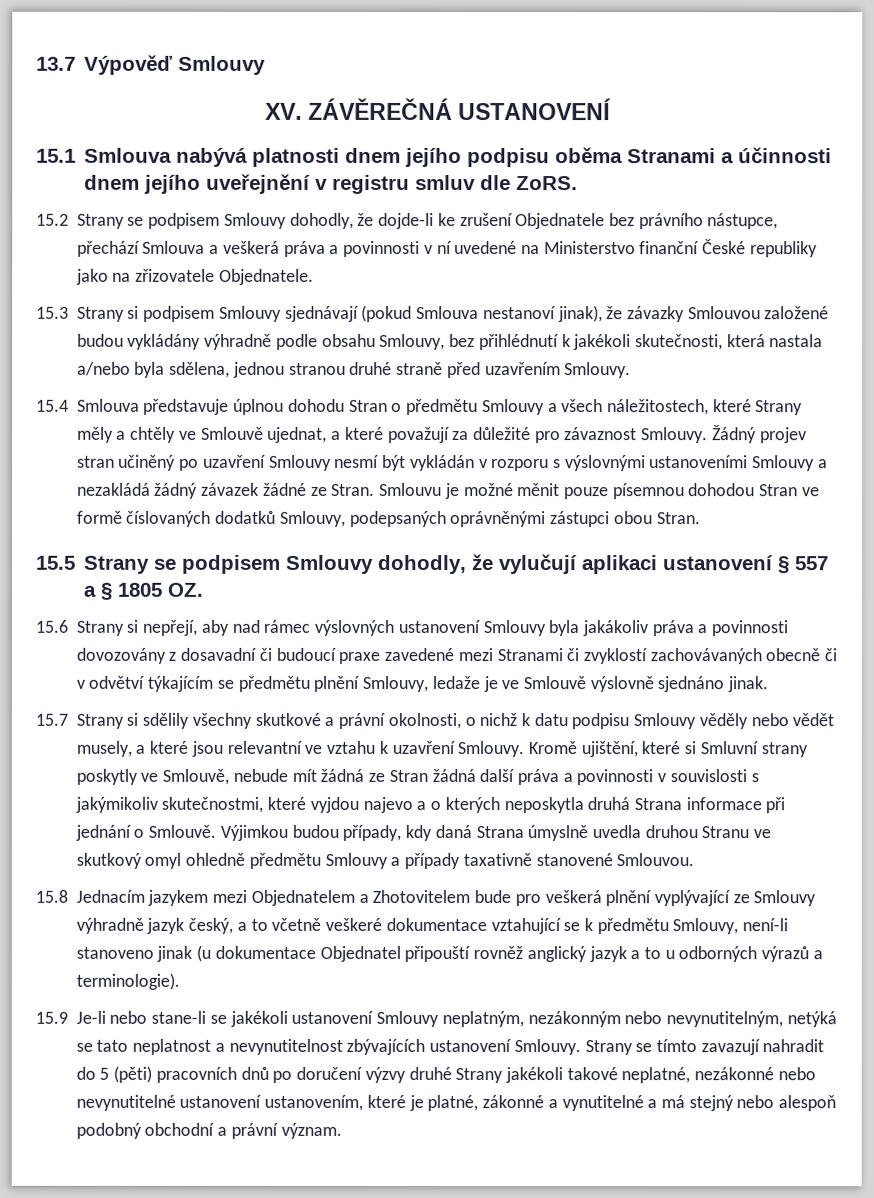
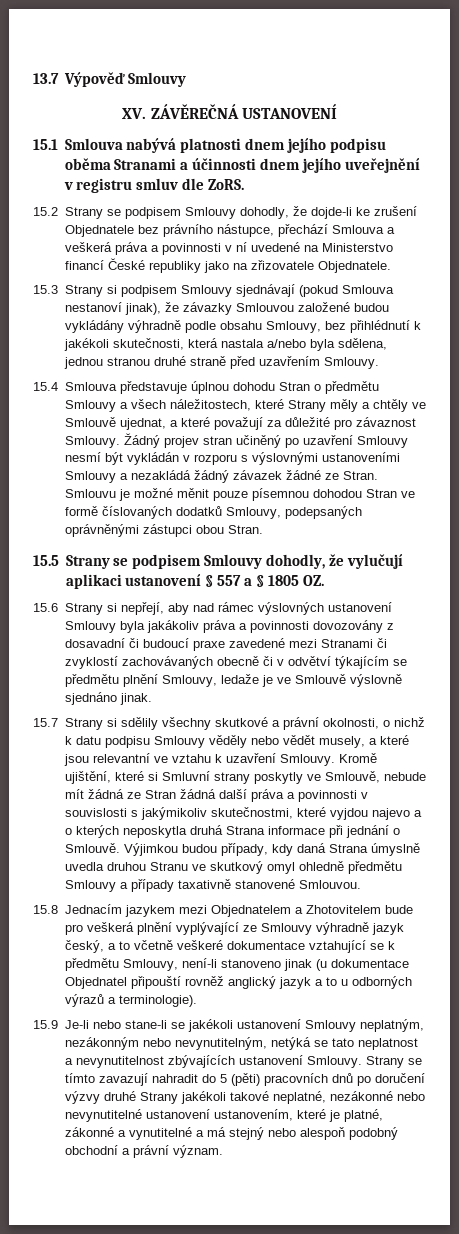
- 15.2 Strany se podpisem Smlouvy dohodly, že dojde-li ke zrušení Objednatele bez právního nástupce, přechází Smlouva a veškerá práva a povinnosti v ní uvedené na Ministerstvo finanční České republiky jako na zřizovatele Objednatele.
+ 15.2 Strany se podpisem Smlouvy dohodly, že dojde-li ke zrušení Objednatele bez právního nástupce, přechází Smlouva a veškerá práva a povinnosti v ní uvedené na Ministerstvo financí České republiky jako na zřizovatele Objednatele.

